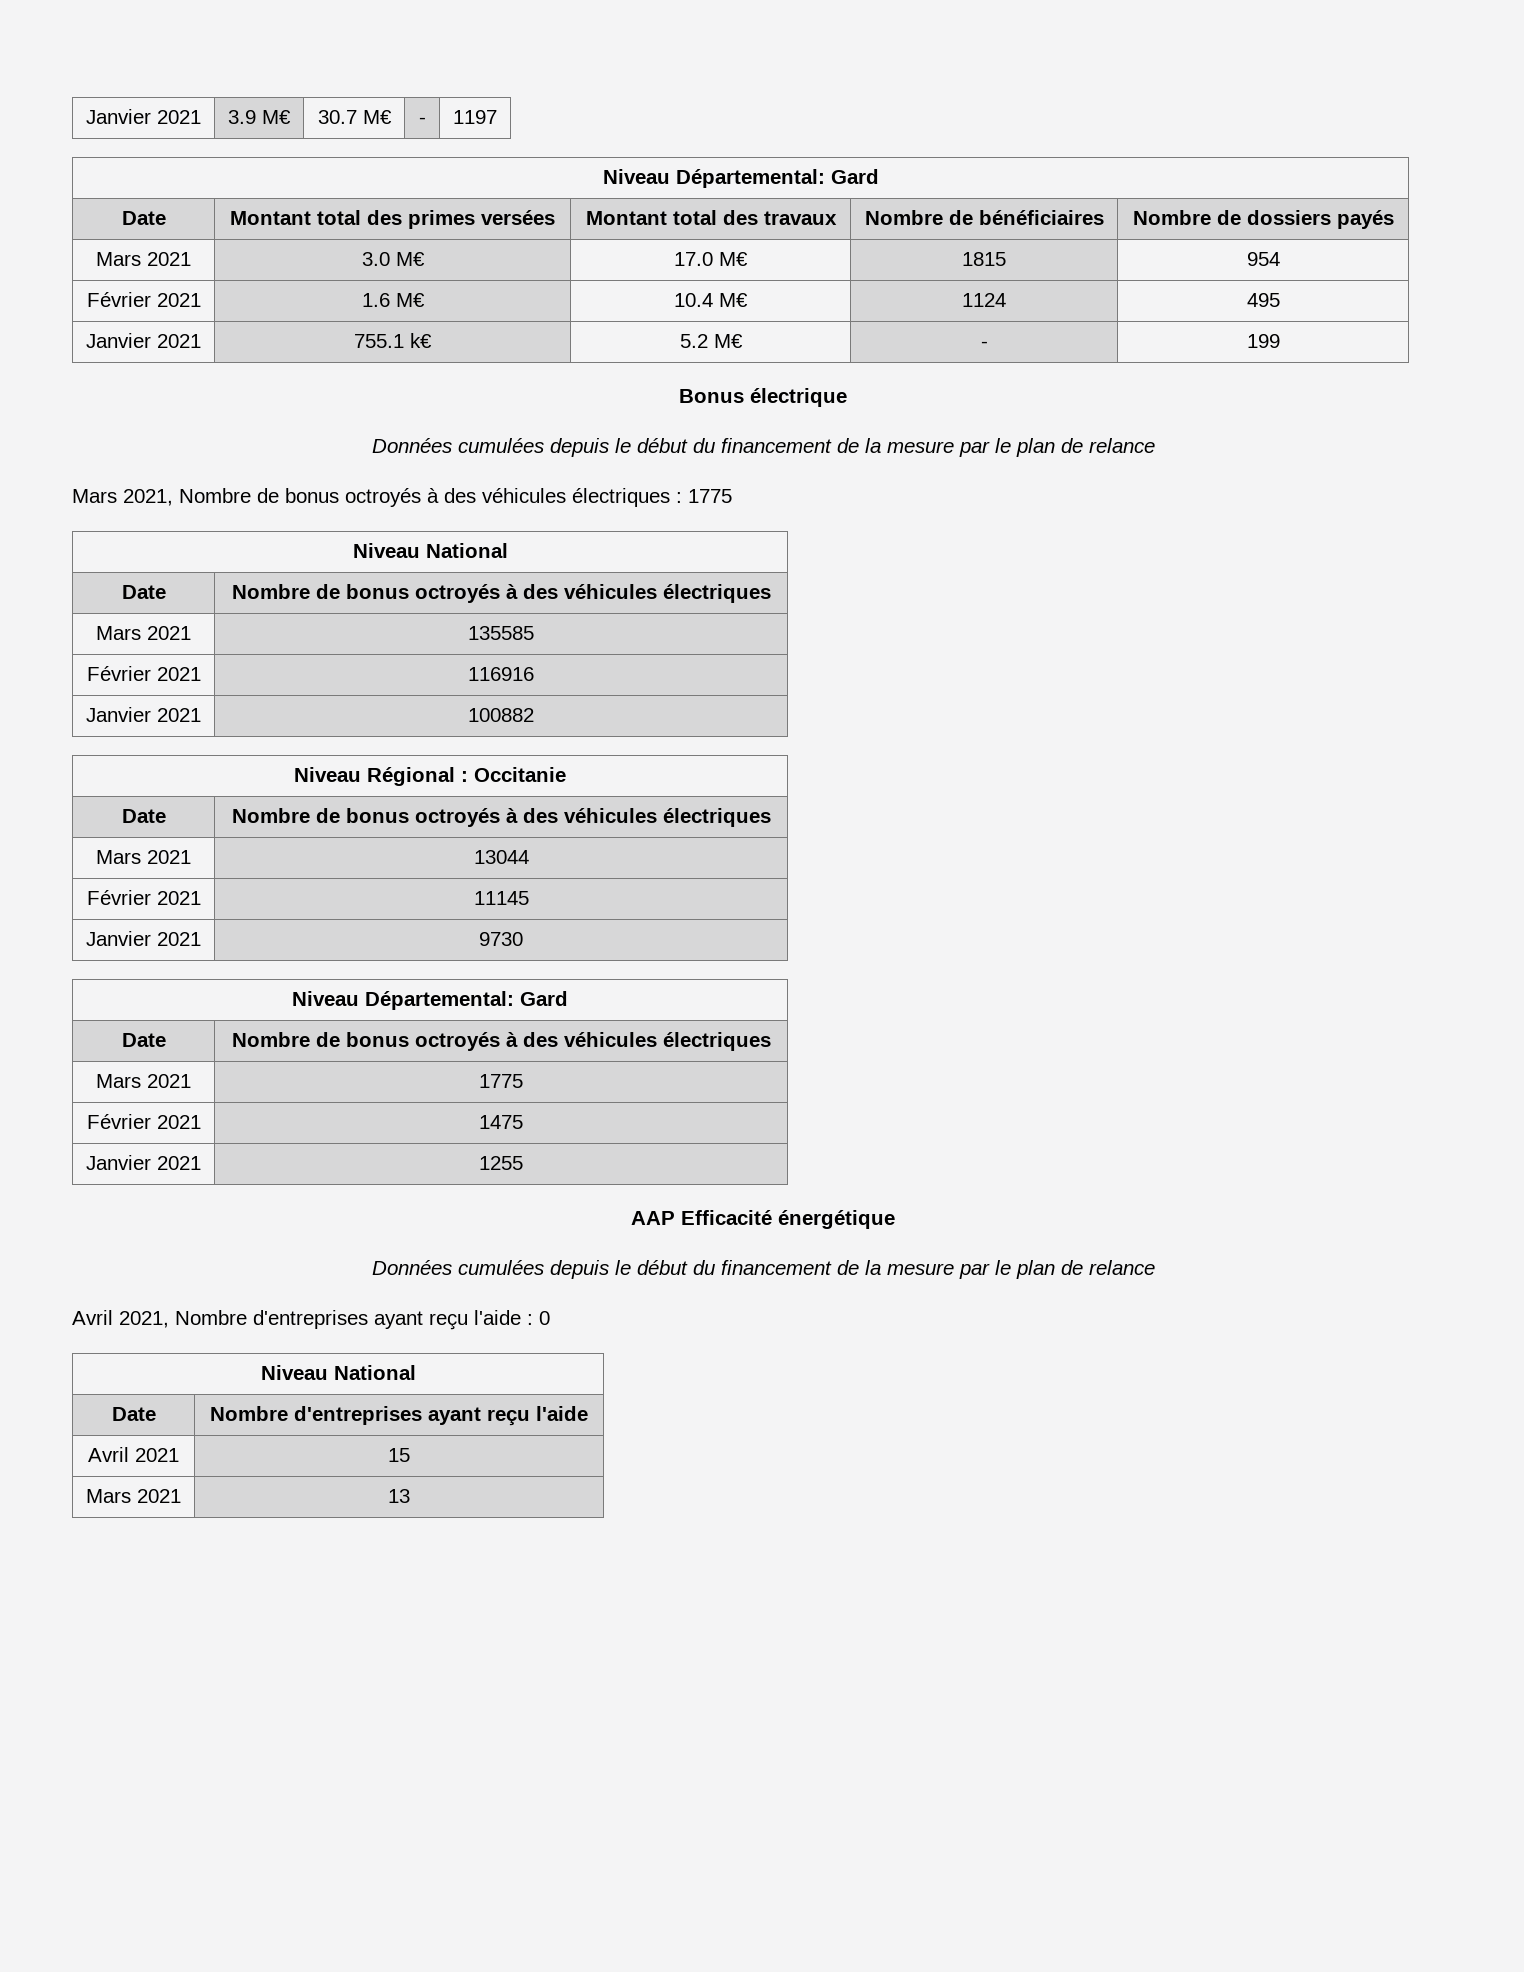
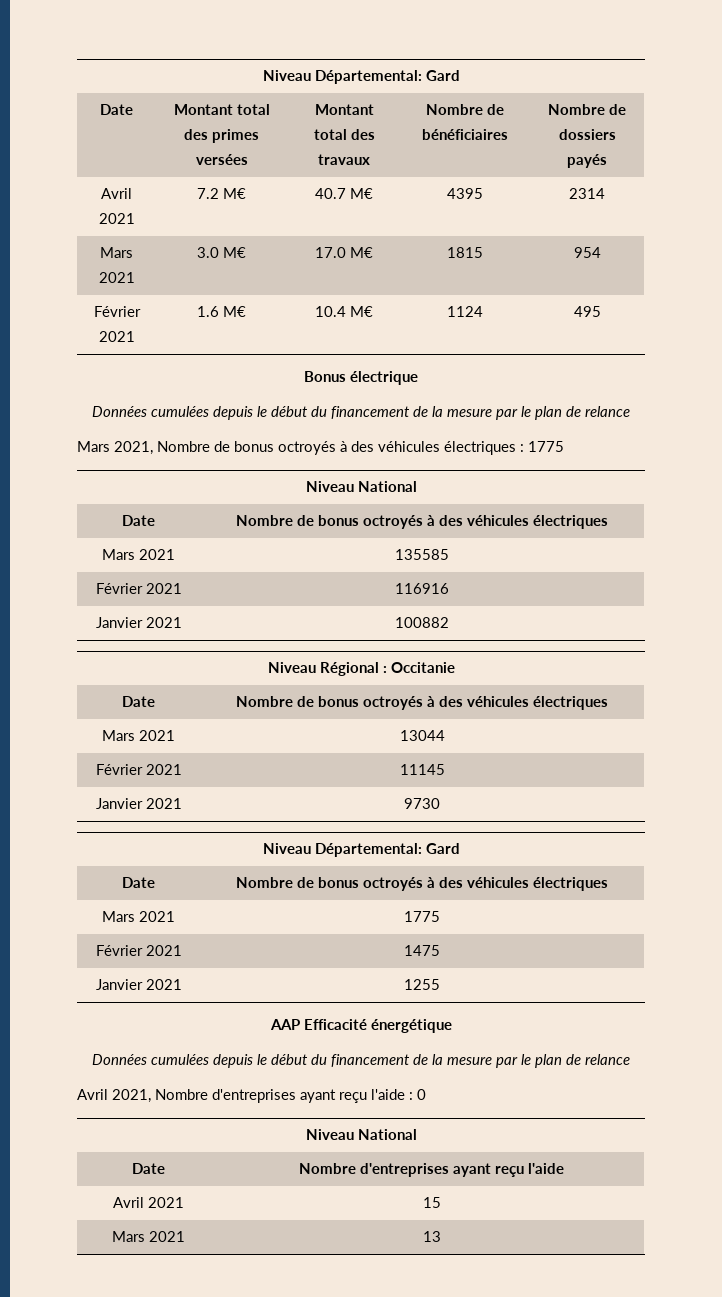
- Janvier 2021 | 3.9 M€ | 30.7 M€ | - | 1197
+ Avril 2021 | 7.2 M€ | 40.7 M€ | 4395 | 2314
- Janvier 2021 | 755.1 k€ | 5.2 M€ | - | 199

